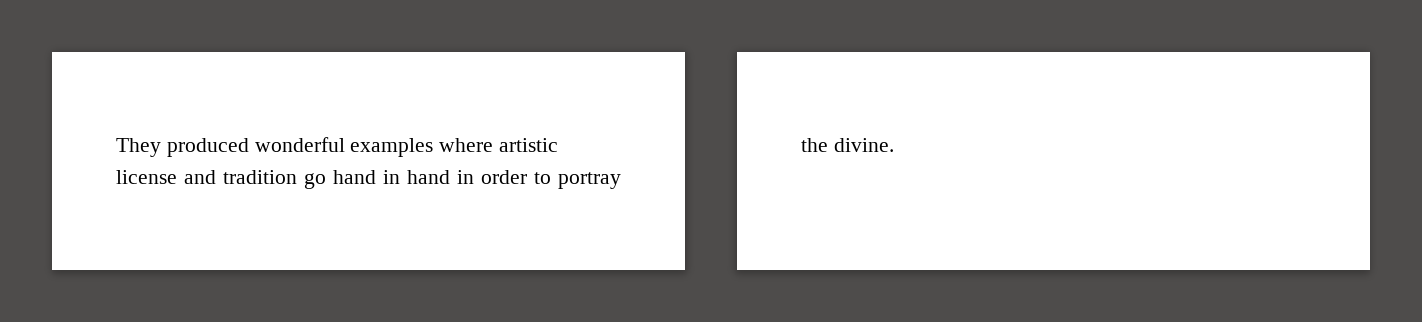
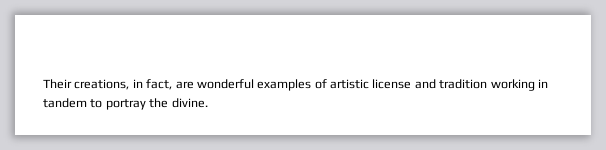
- They produced wonderful examples where artistic license and tradition go hand in hand in order to portray the divine.
+ Their creations, in fact, are wonderful examples of artistic license and tradition working in tandem to portray the divine.

